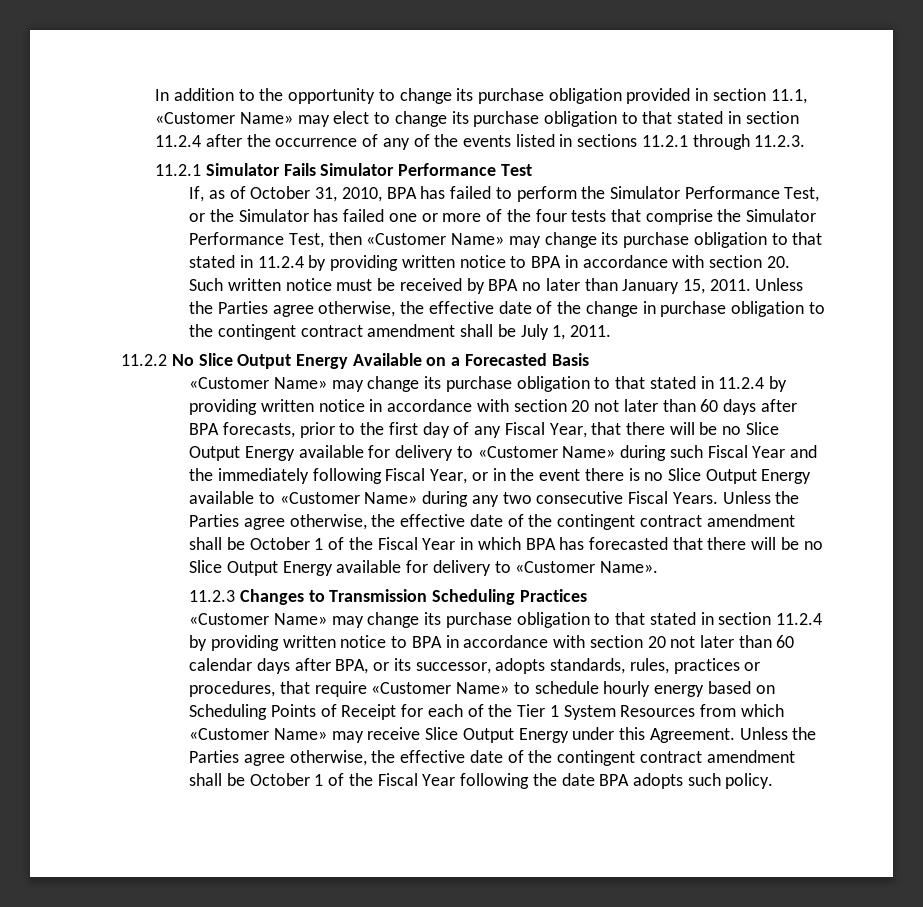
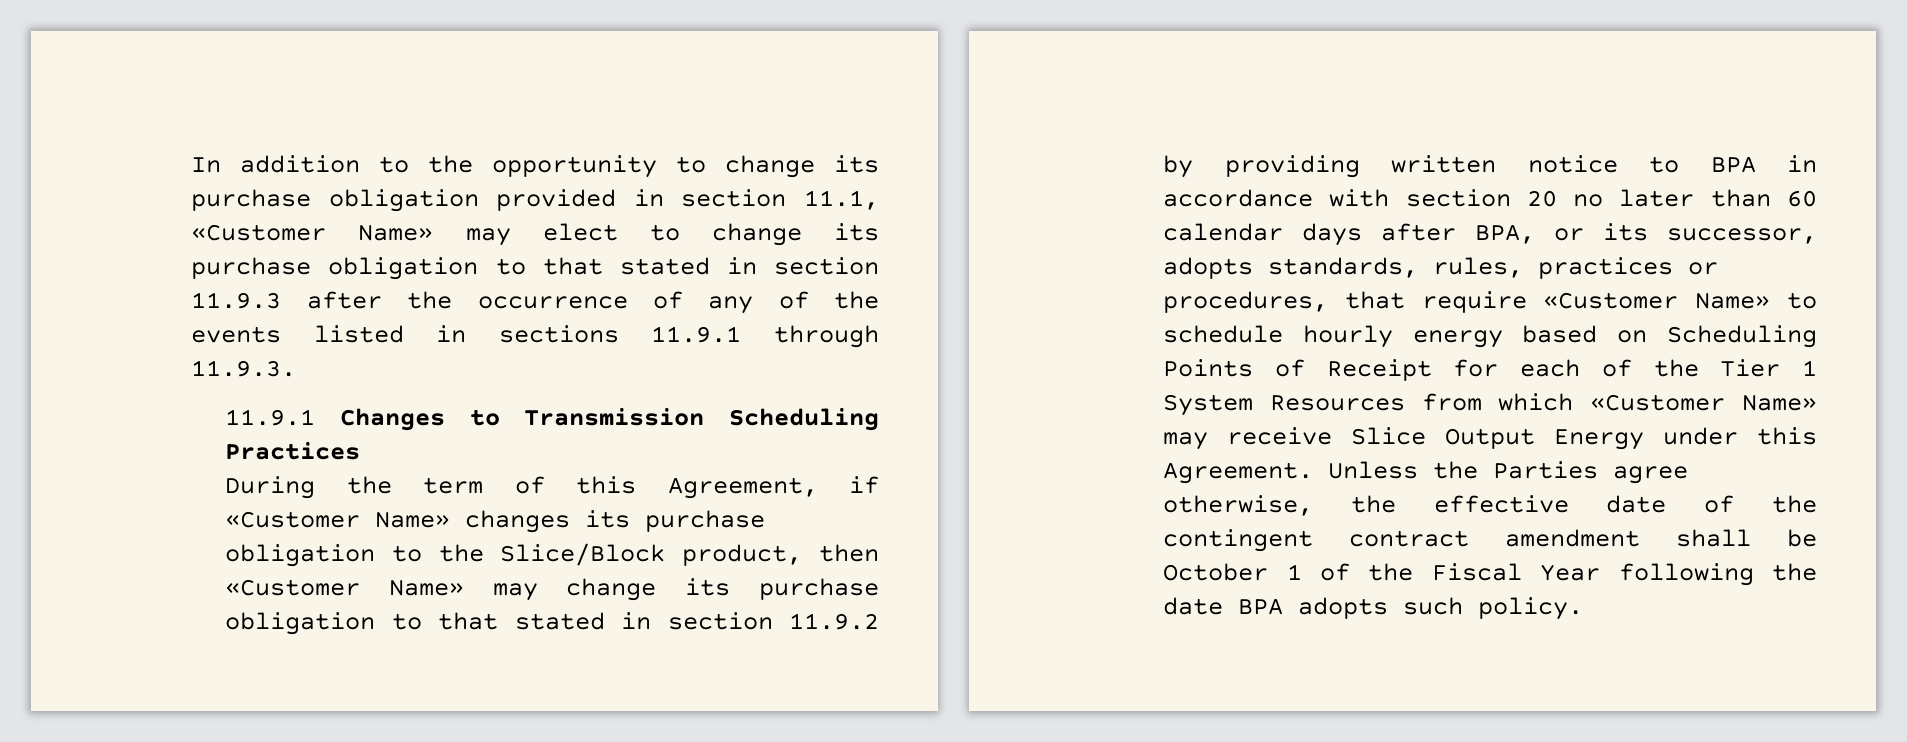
- In addition to the opportunity to change its purchase obligation provided in section 11.1, «Customer Name» may elect to change its purchase obligation to that stated in section 11.2.4 after the occurrence of any of the events listed in sections 11.2.1 through 11.2.3.
- 11.2.1 Simulator Fails Simulator Performance Test
- If, as of October 31, 2010, BPA has failed to perform the Simulator Performance Test, or the Simulator has failed one or more of the four tests that comprise the Simulator Performance Test, then «Customer Name» may change its purchase obligation to that stated in 11.2.4 by providing written notice to BPA in accordance with section 20. Such written notice must be received by BPA no later than January 15, 2011. Unless the Parties agree otherwise, the effective date of the change in purchase obligation to the contingent contract amendment shall be July 1, 2011.
- 11.2.2 No Slice Output Energy Available on a Forecasted Basis
- «Customer Name» may change its purchase obligation to that stated in 11.2.4 by providing written notice in accordance with section 20 not later than 60 days after BPA forecasts, prior to the first day of any Fiscal Year, that there will be no Slice Output Energy available for delivery to «Customer Name» during such Fiscal Year and the immediately following Fiscal Year, or in the event there is no Slice Output Energy available to «Customer Name» during any two consecutive Fiscal Years. Unless the Parties agree otherwise, the effective date of the contingent contract amendment shall be October 1 of the Fiscal Year in which BPA has forecasted that there will be no Slice Output Energy available for delivery to «Customer Name».
- 11.2.3 Changes to Transmission Scheduling Practices
- «Customer Name» may change its purchase obligation to that stated in section 11.2.4 by providing written notice to BPA in accordance with section 20 not later than 60 calendar days after BPA, or its successor, adopts standards, rules, practices or procedures, that require «Customer Name» to schedule hourly energy based on Scheduling Points of Receipt for each of the Tier 1 System Resources from which «Customer Name» may receive Slice Output Energy under this Agreement.
+ In addition to the opportunity to change its purchase obligation provided in section 11.1, «Customer Name» may elect to change its purchase obligation to that stated in section 11.9.3 after the occurrence of any of the events listed in sections 11.9.1 through 11.9.3.
+ 11.9.1 Changes to Transmission Scheduling Practices
+ During the term of this Agreement, if «Customer Name» changes its purchase obligation to the Slice/Block product, then «Customer Name» may change its purchase obligation to that stated in section 11.9.2 by providing written notice to BPA in accordance with section 20 no later than 60 calendar days after BPA, or its successor, adopts standards, rules, practices or procedures, that require «Customer Name» to schedule hourly energy based on Scheduling Points of Receipt for each of the Tier 1 System Resources from which «Customer Name» may receive Slice Output Energy under this Agreement.

